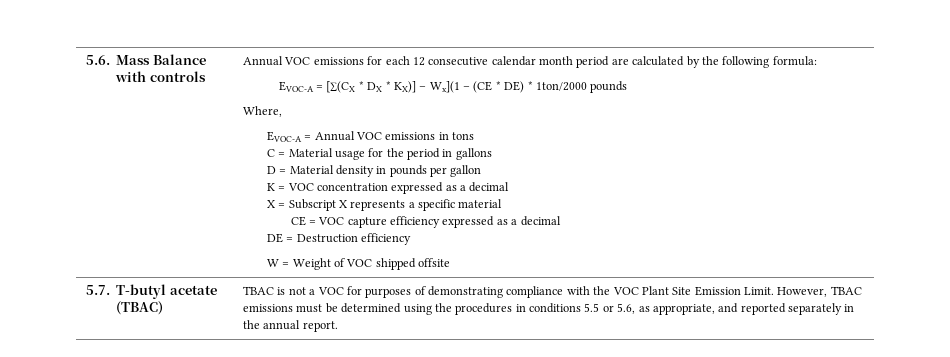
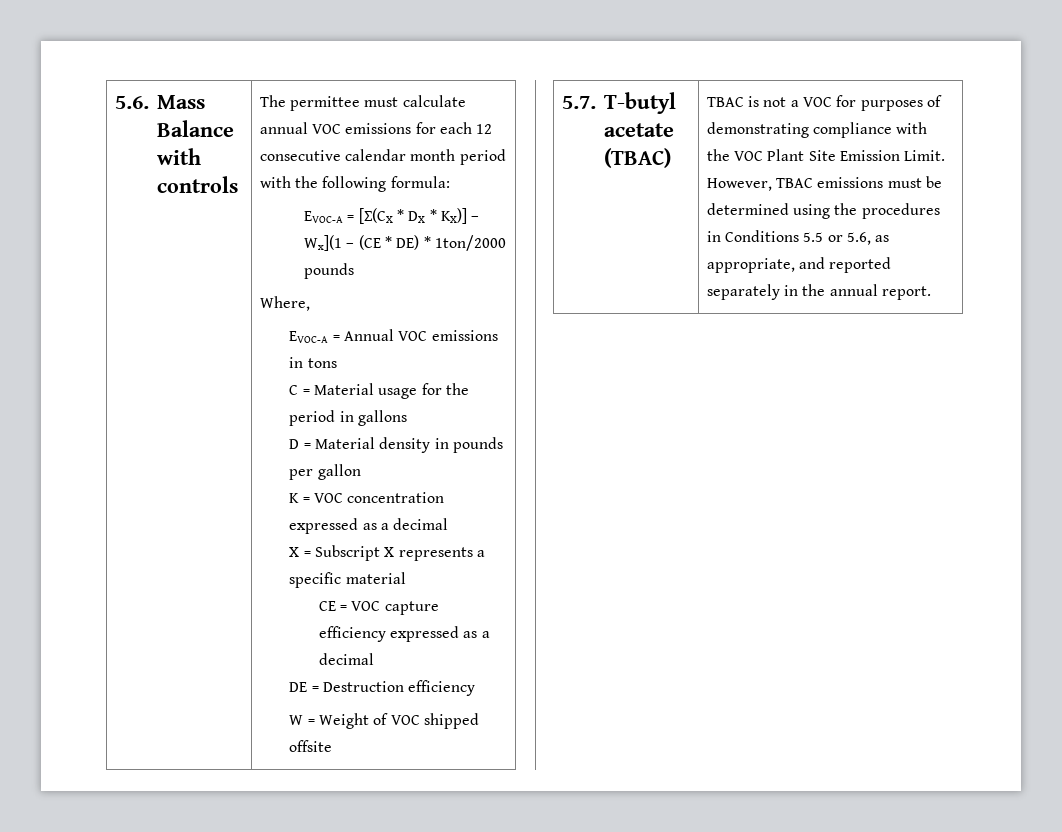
- Annual VOC emissions for each 12 consecutive calendar month period are calculated by the following formula:
+ The permittee must calculate annual VOC emissions for each 12 consecutive calendar month period with the following formula:
- However, TBAC emissions must be determined using the procedures in conditions 5.5 or 5.6, as appropriate, and reported separately in the annual report.
+ However, TBAC emissions must be determined using the procedures in Conditions 5.5 or 5.6, as appropriate, and reported separately in the annual report.

